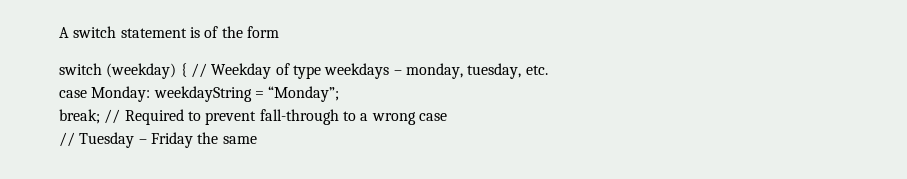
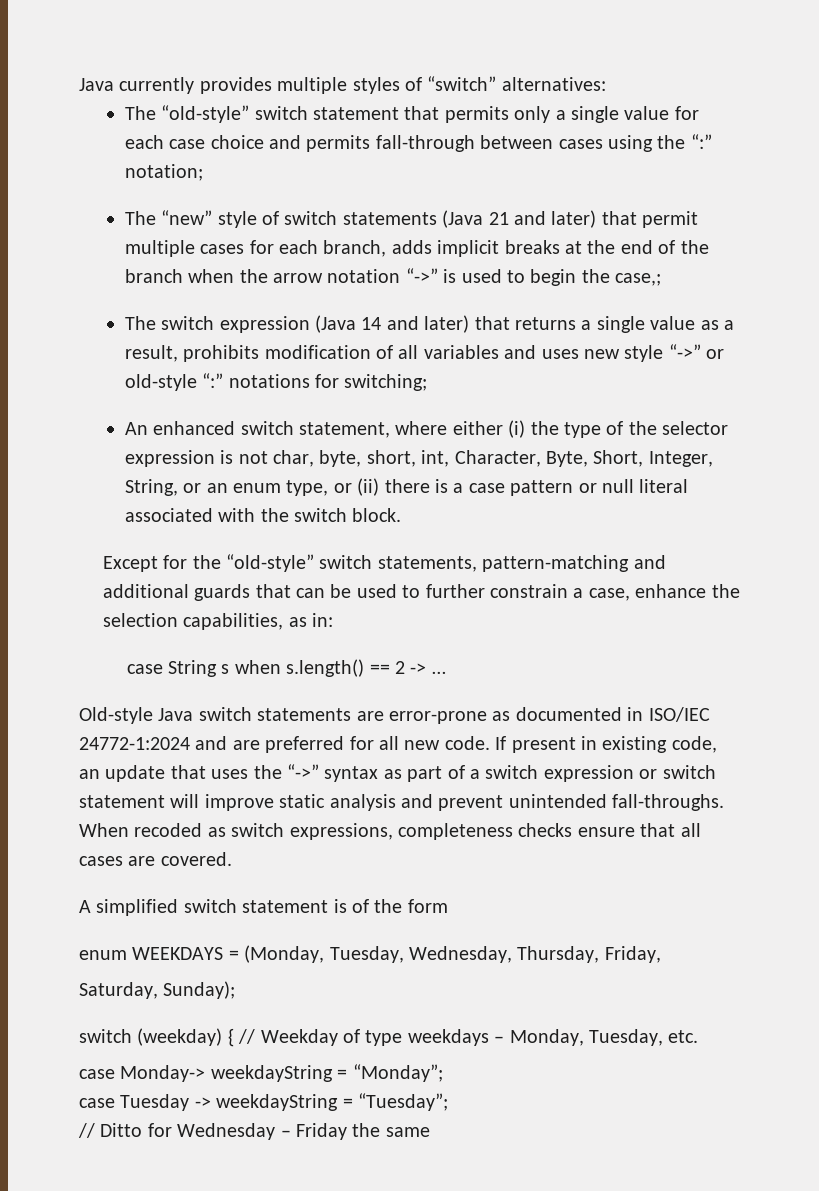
- A switch statement is of the form
+ Java currently provides multiple styles of “switch” alternatives:
+ The “old-style” switch statement that permits only a single value for each case choice and permits fall-through between cases using the “:” notation;
+ The “new” style of switch statements (Java 21 and later) that permit multiple cases for each branch, adds implicit breaks at the end of the branch when the arrow notation “->” is used to begin the case,;
+ The switch expression (Java 14 and later) that returns a single value as a result, prohibits modification of all variables and uses new style “->” or old-style “:” notations for switching;
+ An enhanced switch statement, where either (i) the type of the selector expression is not char, byte, short, int, Character, Byte, Short, Integer, String, or an enum type, or (ii) there is a case pattern or null literal associated with the switch block.
+ Except for the “old-style” switch statements, pattern-matching and additional guards that can be used to further constrain a case, enhance the selection capabilities, as in:
+ case String s when s.length() == 2 -> …
+ Old-style Java switch statements are error-prone as documented in ISO/IEC 24772-1:2024 and are preferred for all new code. If present in existing code, an update that uses the “->” syntax as part of a switch expression or switch statement will improve static analysis and prevent unintended fall-throughs. When recoded as switch expressions, completeness checks ensure that all cases are covered.
+ A simplified switch statement is of the form
+ enum WEEKDAYS = (Monday, Tuesday, Wednesday, Thursday, Friday,
+ Saturday, Sunday);
- switch (weekday) { // Weekday of type weekdays – monday, tuesday, etc.
+ switch (weekday) { // Weekday of type weekdays – Monday, Tuesday, etc.
- case Monday: weekdayString = “Monday”;
+ case Monday-> weekdayString = “Monday”;
- break; // Required to prevent fall-through to a wrong case
- // Tuesday – Friday the same
+ case Tuesday -> weekdayString = “Tuesday”;
+ // Ditto for Wednesday – Friday the same

